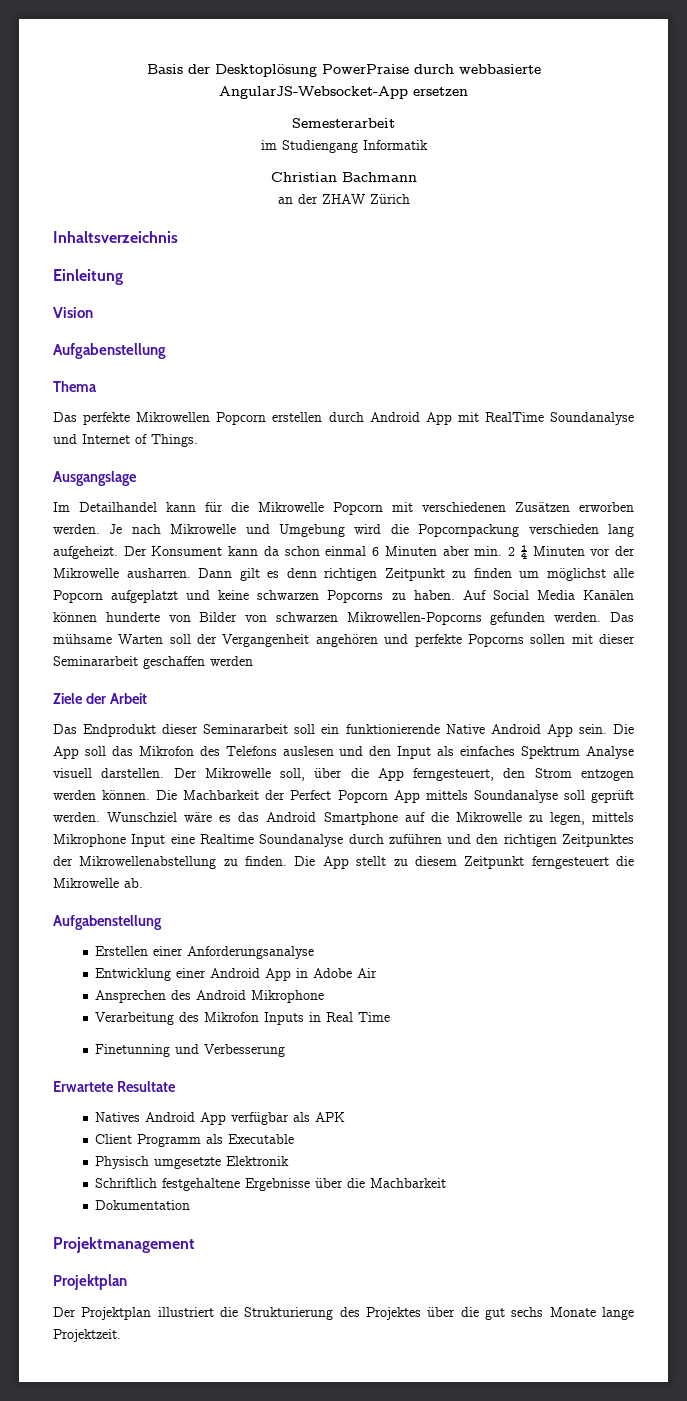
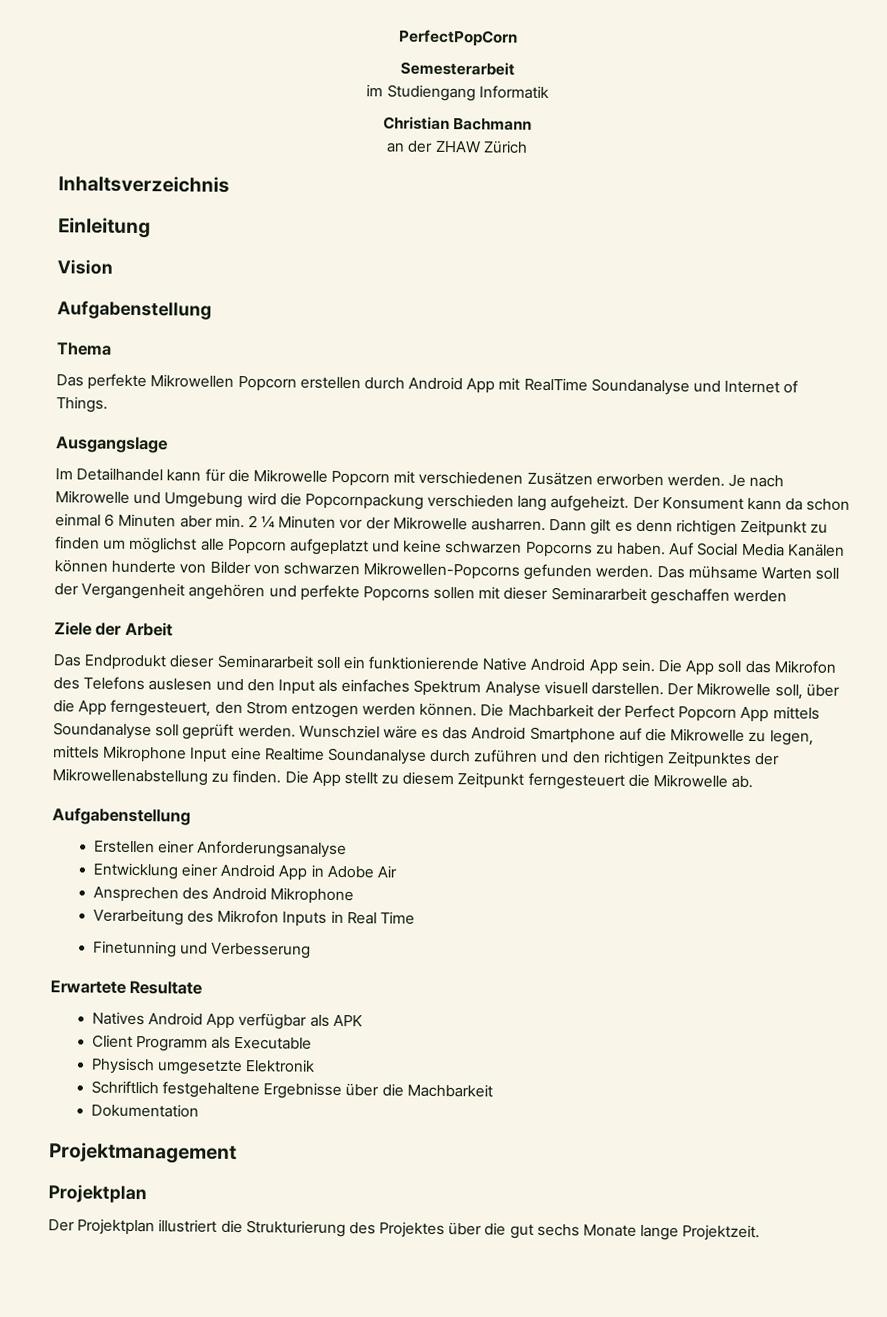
- Basis der Desktoplösung PowerPraise durch webbasierte AngularJS-Websocket-App ersetzen
+ PerfectPopCorn

